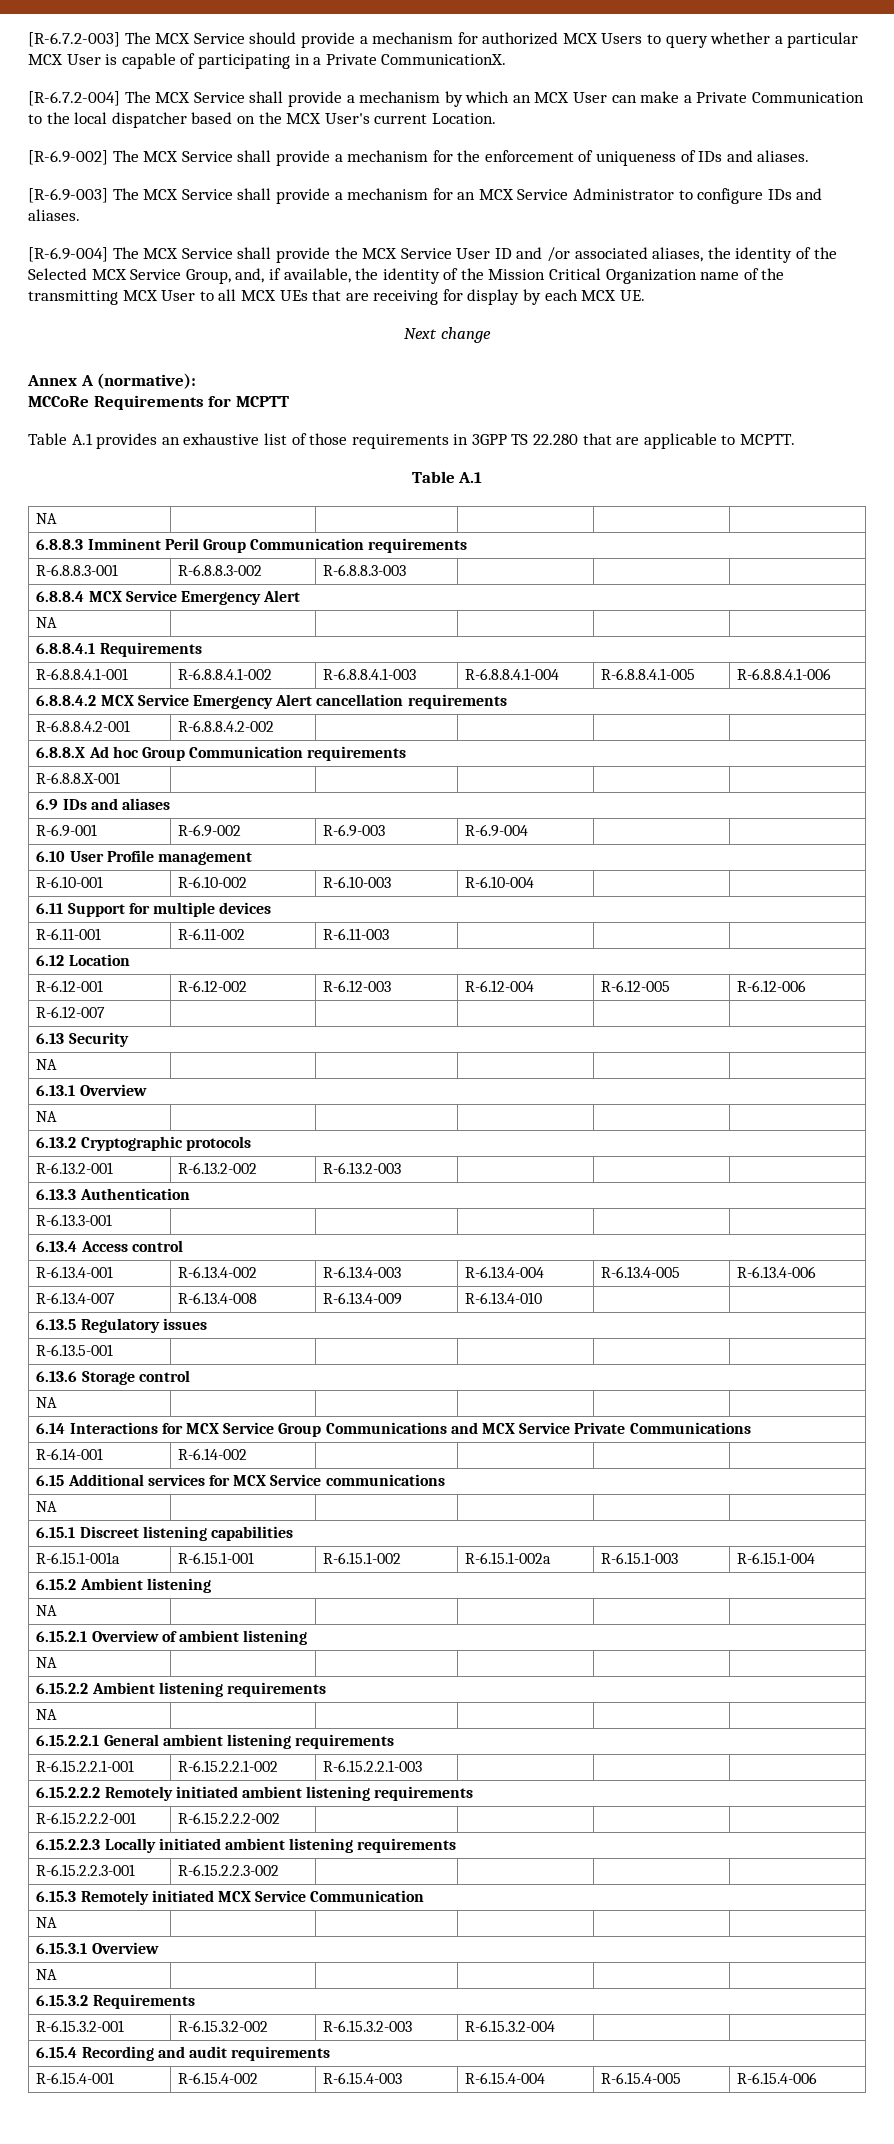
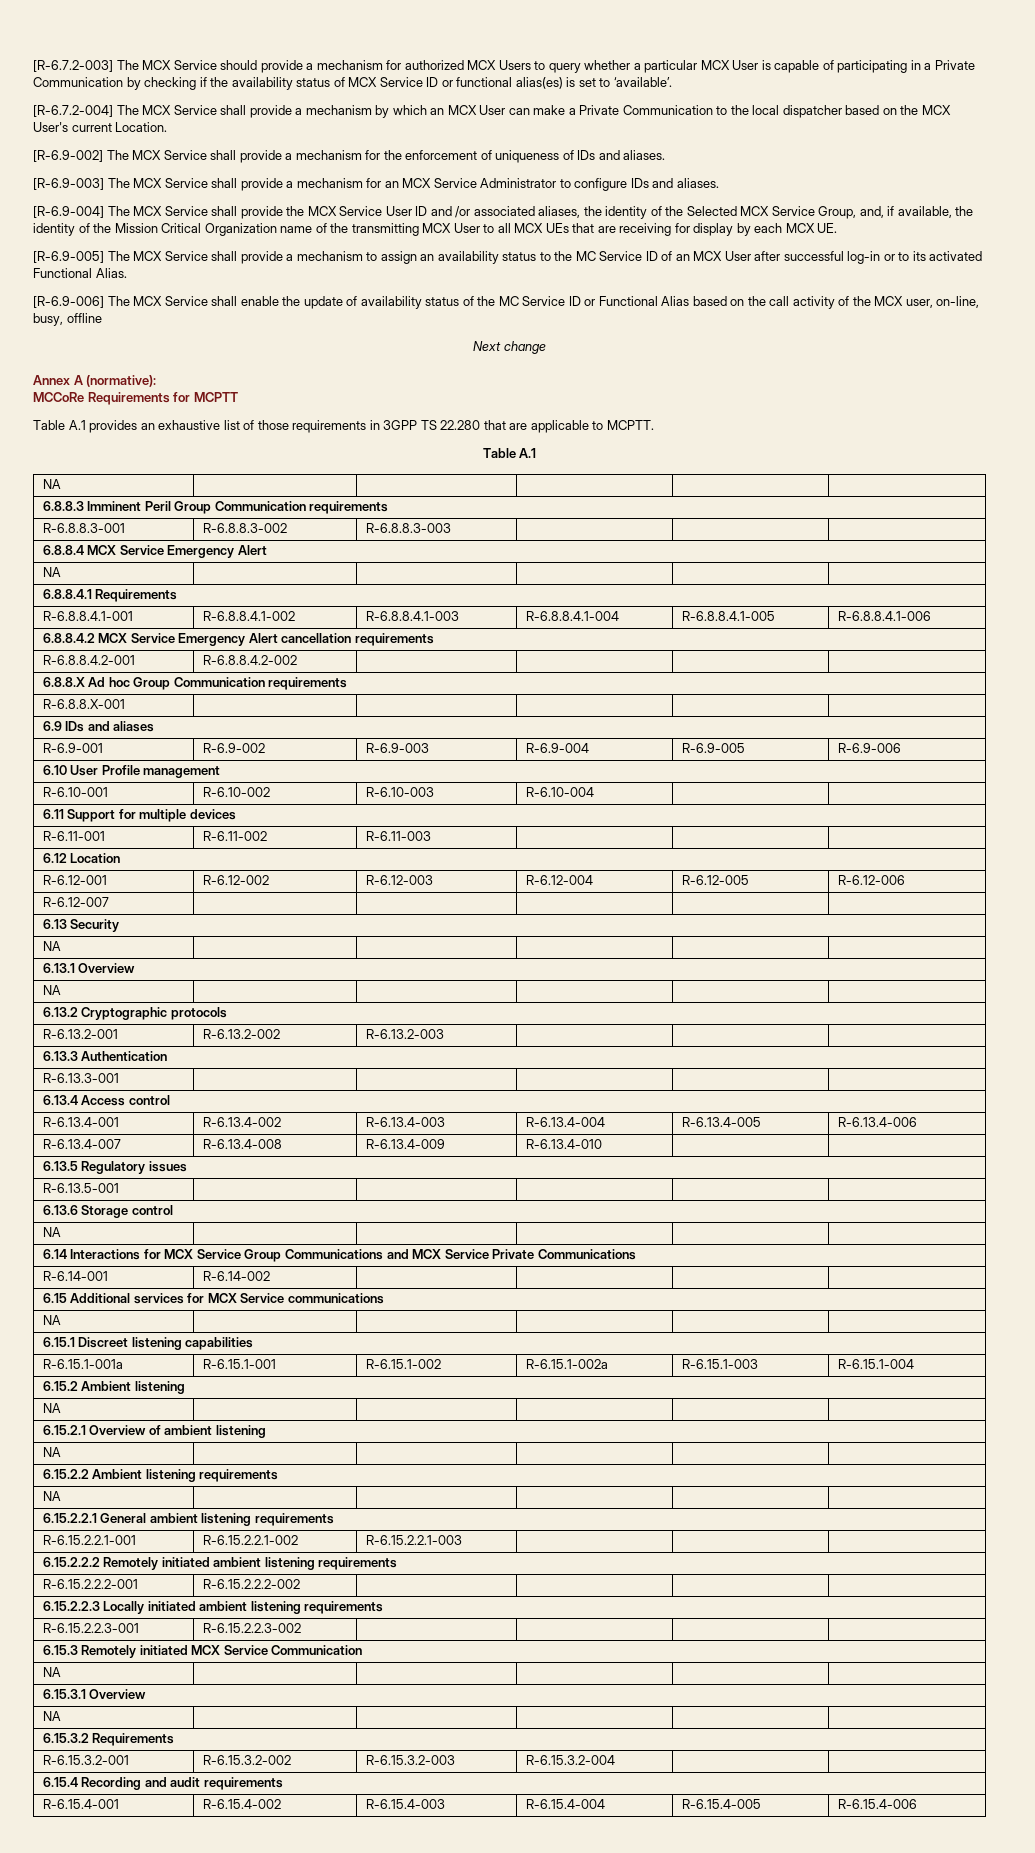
- [R-6.7.2-003] The MCX Service should provide a mechanism for authorized MCX Users to query whether a particular MCX User is capable of participating in a Private CommunicationX.
+ [R-6.7.2-003] The MCX Service should provide a mechanism for authorized MCX Users to query whether a particular MCX User is capable of participating in a Private Communication by checking if the availability status of MCX Service ID or functional alias(es) is set to ‘available’.
+ [R-6.9-005] The MCX Service shall provide a mechanism to assign an availability status to the MC Service ID of an MCX User after successful log-in or to its activated Functional Alias.
+ [R-6.9-006] The MCX Service shall enable the update of availability status of the MC Service ID or Functional Alias based on the call activity of the MCX user, on-line, busy, offline
- R-6.9-001 | R-6.9-002 | R-6.9-003 | R-6.9-004 | |
+ R-6.9-001 | R-6.9-002 | R-6.9-003 | R-6.9-004 | R-6.9-005 | R-6.9-006

